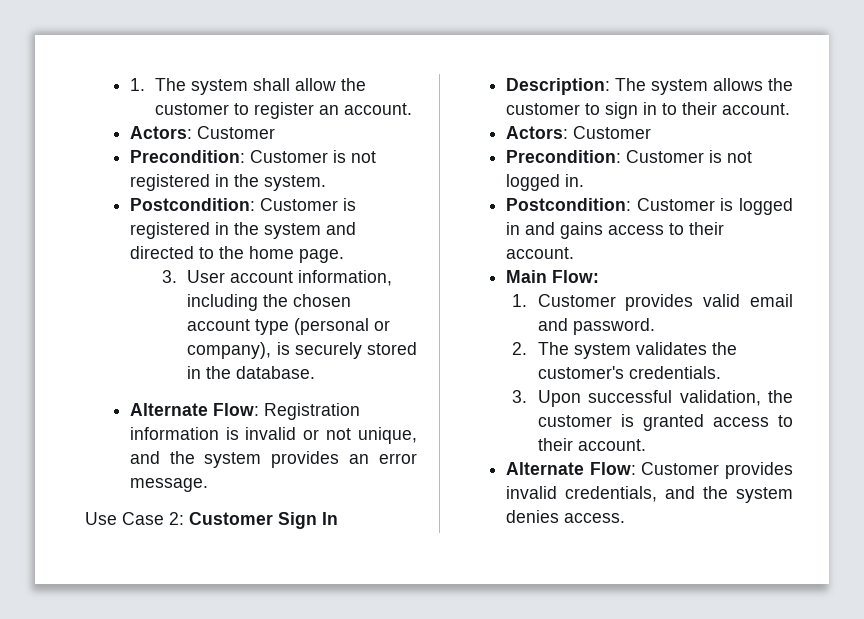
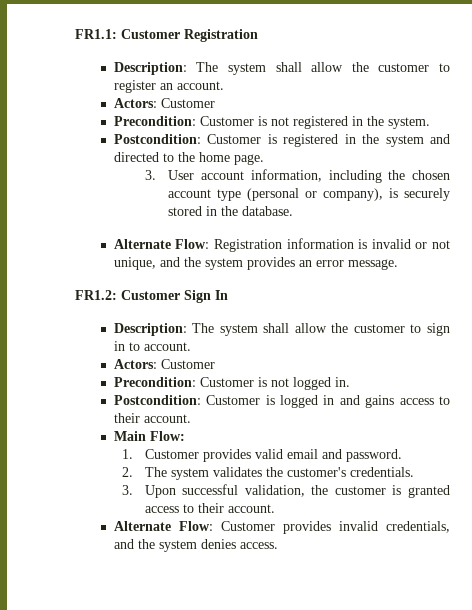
- 1. The system shall allow the customer to register an account.
+ FR1.1: Customer Registration
+ Description: The system shall allow the customer to register an account.
- Use Case 2: Customer Sign In
+ FR1.2: Customer Sign In
- Description: The system allows the customer to sign in to their account.
+ Description: The system shall allow the customer to sign in to account.

